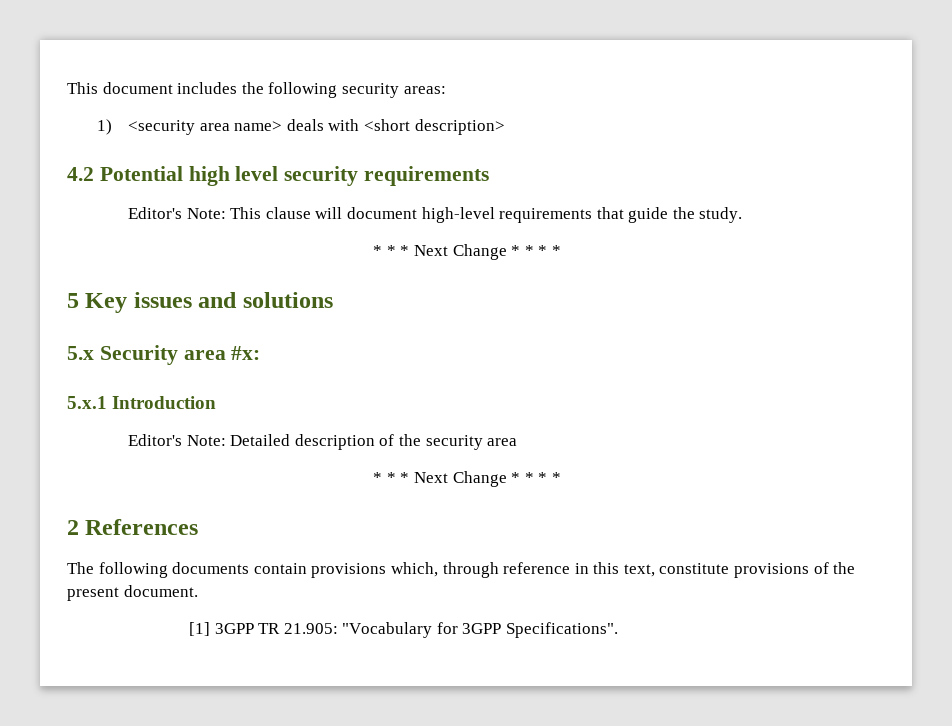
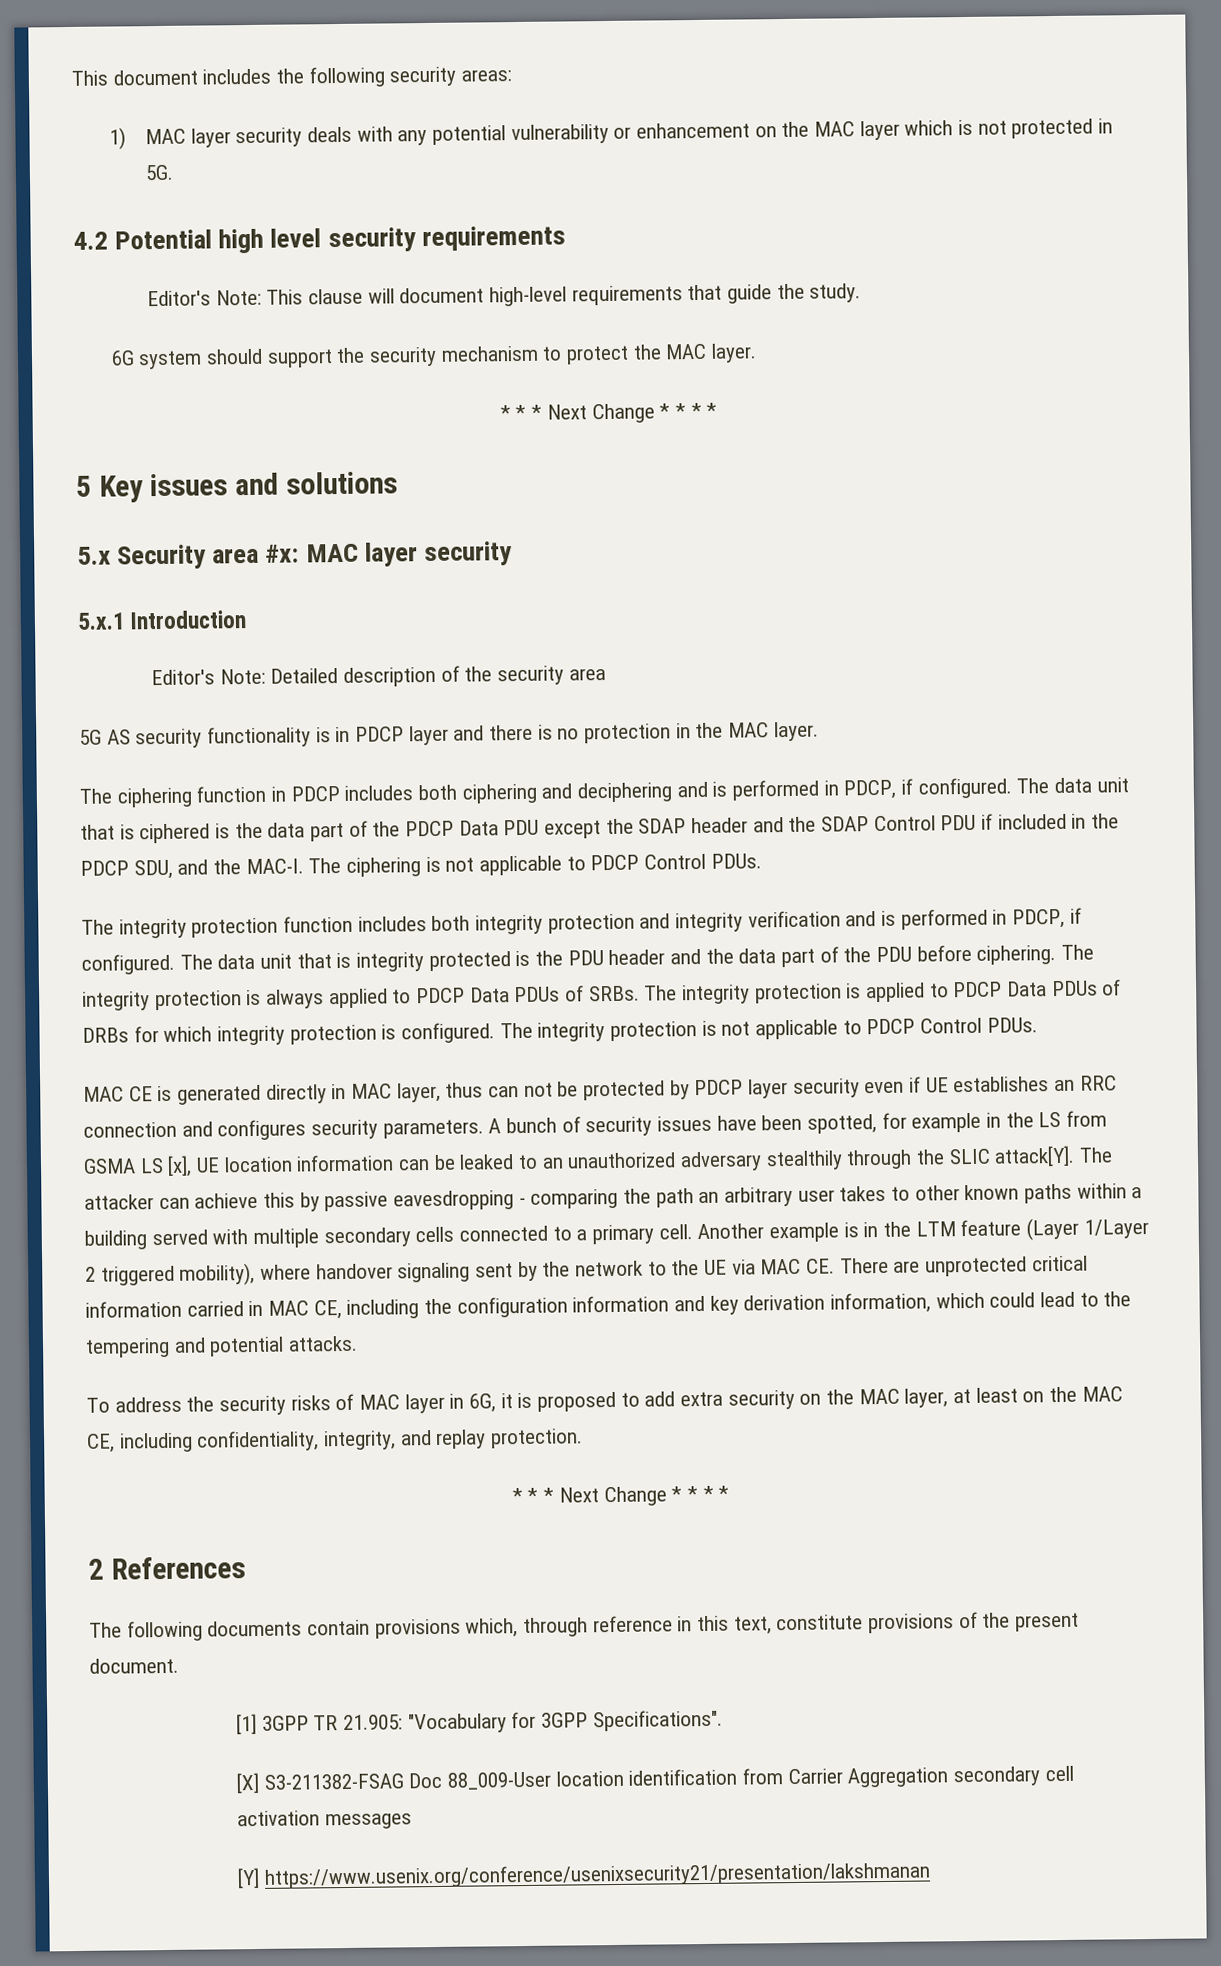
- 1) <security area name> deals with <short description>
+ 1) MAC layer security deals with any potential vulnerability or enhancement on the MAC layer which is not protected in 5G.
+ 6G system should support the security mechanism to protect the MAC layer.
- 5.x Security area #x:
+ 5.x Security area #x: MAC layer security
+ 5G AS security functionality is in PDCP layer and there is no protection in the MAC layer.
+ The ciphering function in PDCP includes both ciphering and deciphering and is performed in PDCP, if configured. The data unit that is ciphered is the data part of the PDCP Data PDU except the SDAP header and the SDAP Control PDU if included in the PDCP SDU, and the MAC-I. The ciphering is not applicable to PDCP Control PDUs.
+ The integrity protection function includes both integrity protection and integrity verification and is performed in PDCP, if configured. The data unit that is integrity protected is the PDU header and the data part of the PDU before ciphering. The integrity protection is always applied to PDCP Data PDUs of SRBs. The integrity protection is applied to PDCP Data PDUs of DRBs for which integrity protection is configured. The integrity protection is not applicable to PDCP Control PDUs.
+ MAC CE is generated directly in MAC layer, thus can not be protected by PDCP layer security even if UE establishes an RRC connection and configures security parameters. A bunch of security issues have been spotted, for example in the LS from GSMA LS [x], UE location information can be leaked to an unauthorized adversary stealthily through the SLIC attack[Y]. The attacker can achieve this by passive eavesdropping - comparing the path an arbitrary user takes to other known paths within a building served with multiple secondary cells connected to a primary cell. Another example is in the LTM feature (Layer 1/Layer 2 triggered mobility), where handover signaling sent by the network to the UE via MAC CE. There are unprotected critical information carried in MAC CE, including the configuration information and key derivation information, which could lead to the tempering and potential attacks.
+ To address the security risks of MAC layer in 6G, it is proposed to add extra security on the MAC layer, at least on the MAC CE, including confidentiality, integrity, and replay protection.
+ [X] S3-211382-FSAG Doc 88_009-User location identification from Carrier Aggregation secondary cell activation messages
+ [Y] https://www.usenix.org/conference/usenixsecurity21/presentation/lakshmanan

